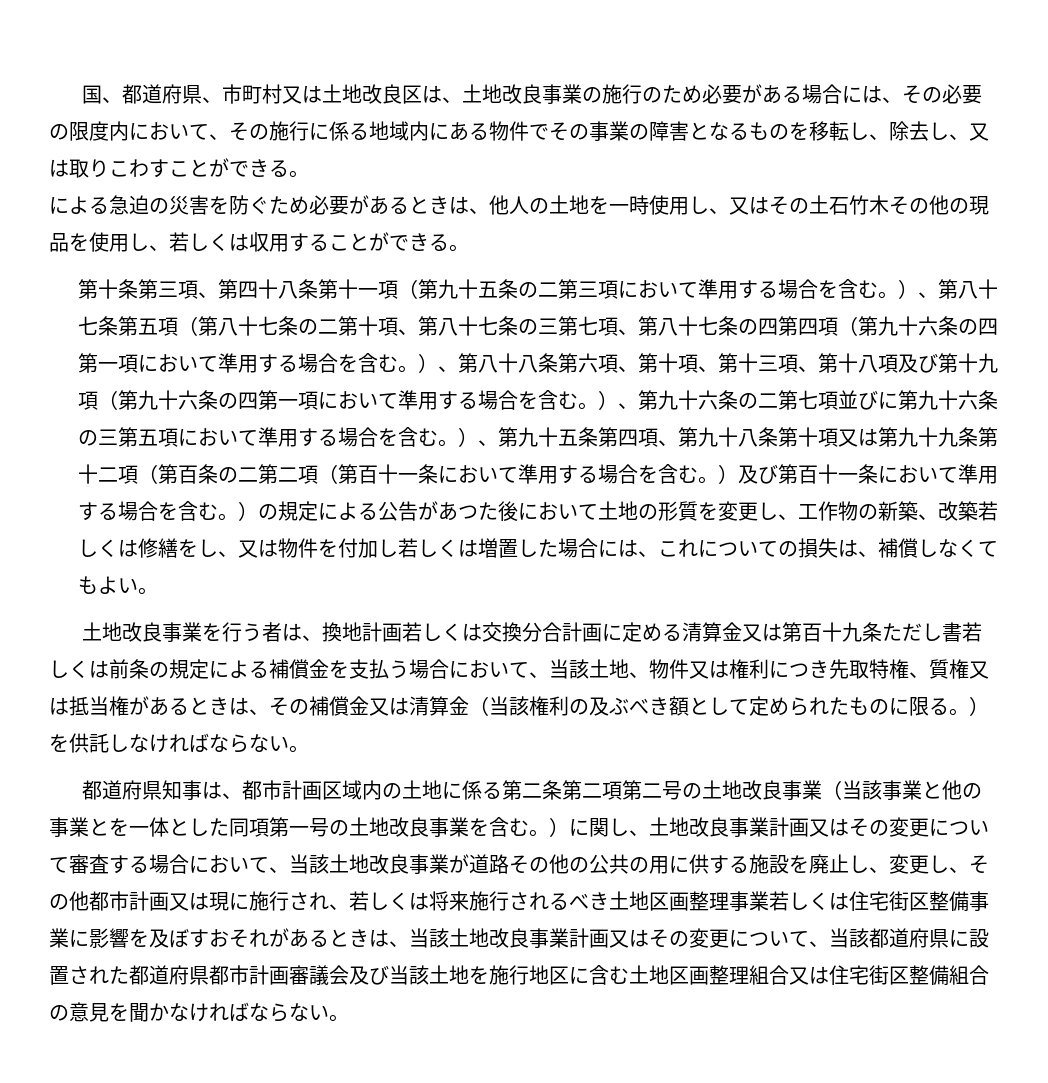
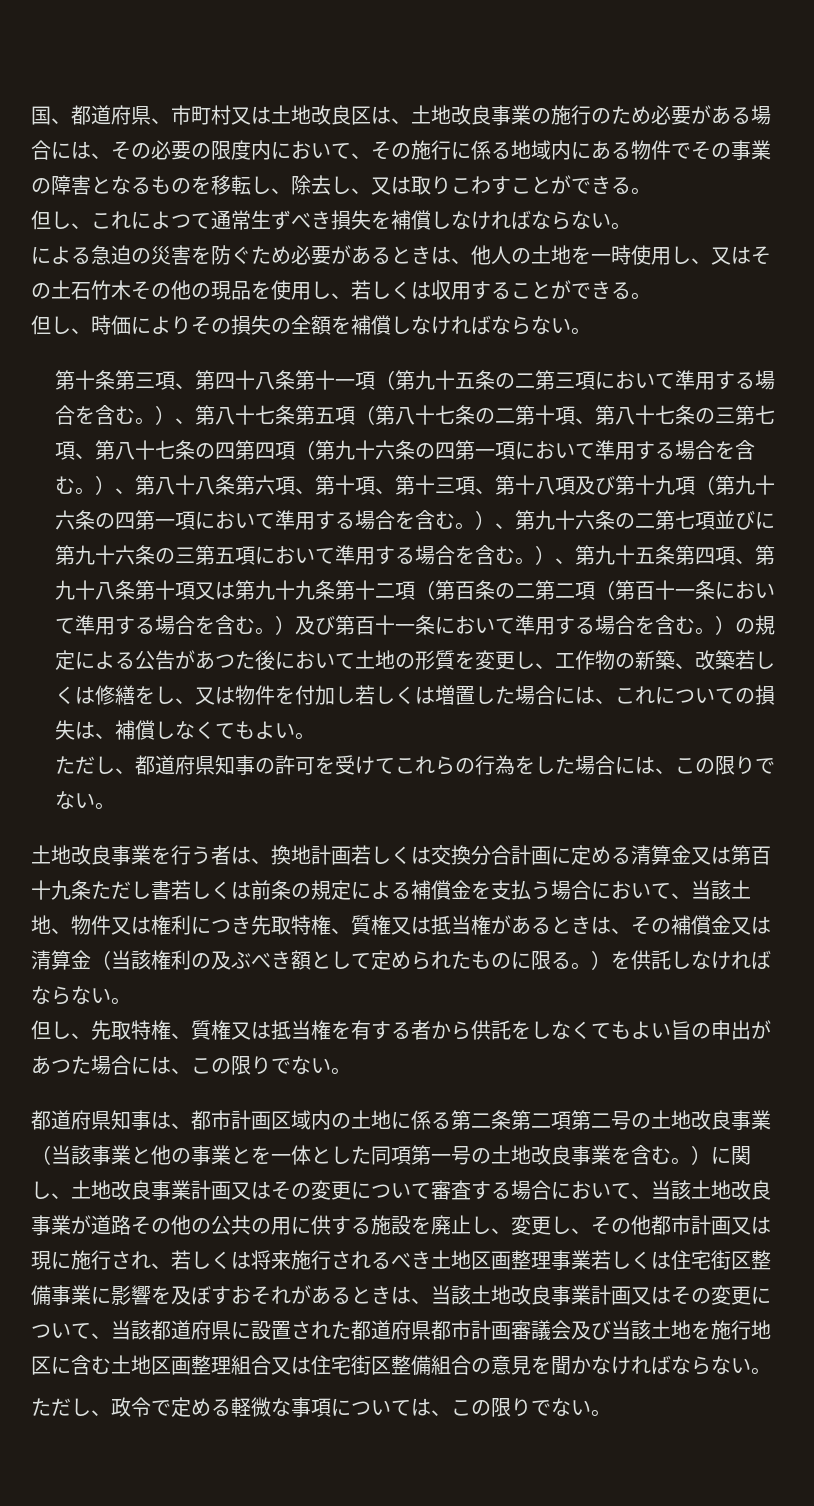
+ 但し、これによつて通常生ずべき損失を補償しなければならない。
+ 但し、時価によりその損失の全額を補償しなければならない。
+ ただし、都道府県知事の許可を受けてこれらの行為をした場合には、この限りでない。
+ 但し、先取特権、質権又は抵当権を有する者から供託をしなくてもよい旨の申出があつた場合には、この限りでない。
+ ただし、政令で定める軽微な事項については、この限りでない。

